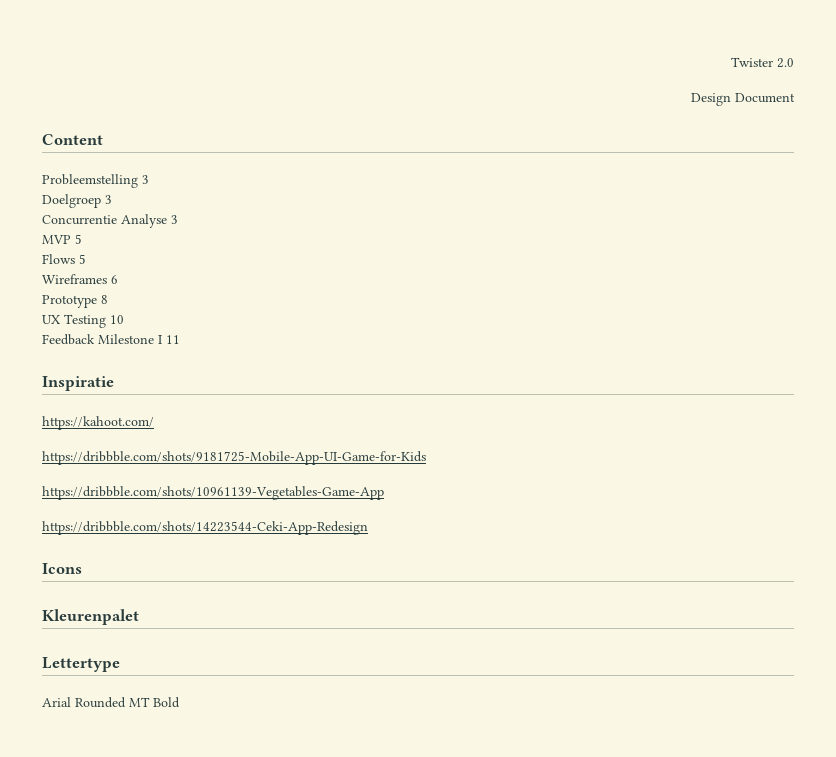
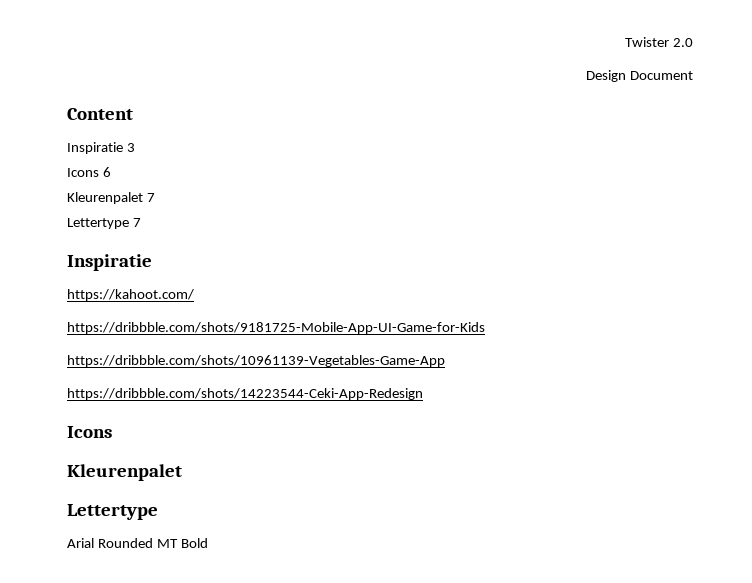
- Probleemstelling 3
- Doelgroep 3
- Concurrentie Analyse 3
- MVP 5
- Flows 5
- Wireframes 6
- Prototype 8
- UX Testing 10
- Feedback Milestone I 11
+ Inspiratie 3
+ Icons 6
+ Kleurenpalet 7
+ Lettertype 7

